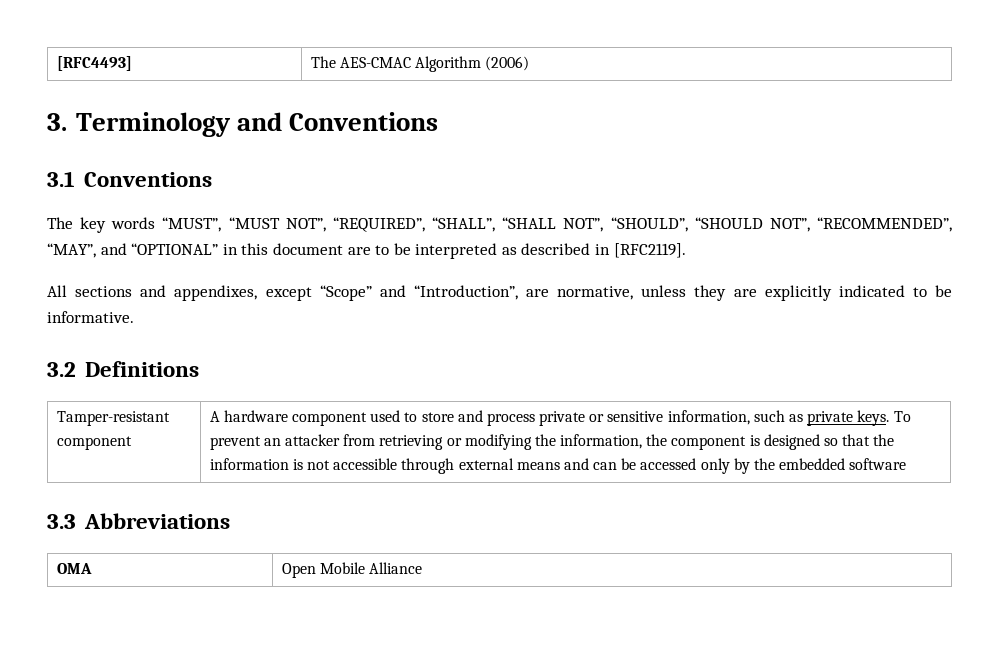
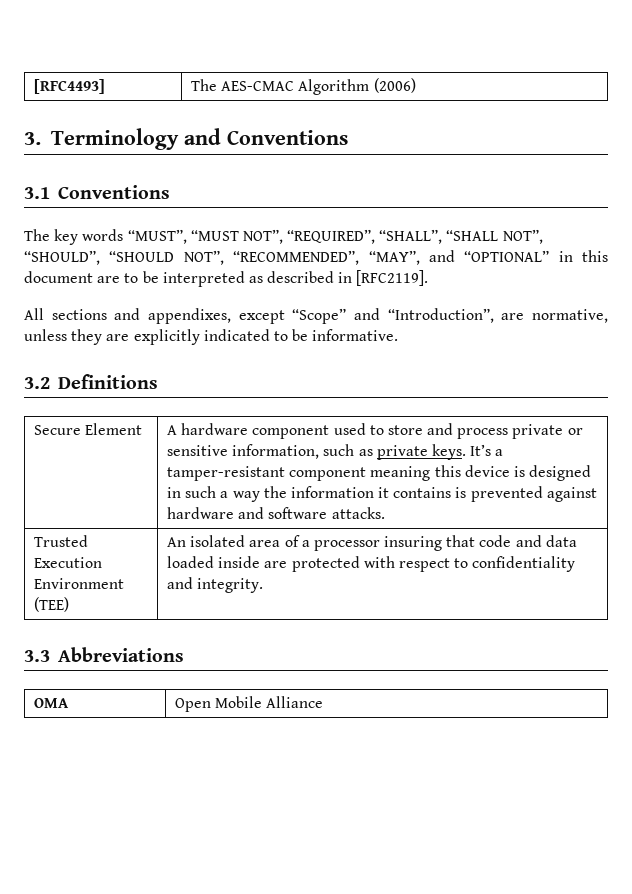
- Tamper-resistant component
+ Secure Element
- To prevent an attacker from retrieving or modifying the information, the component is designed so that the information is not accessible through external means and can be accessed only by the embedded software
+ It’s a tamper-resistant component meaning this device is designed in such a way the information it contains is prevented against hardware and software attacks.
+ Trusted Execution Environment (TEE) | An isolated area of a processor insuring that code and data loaded inside are protected with respect to confidentiality and integrity.

